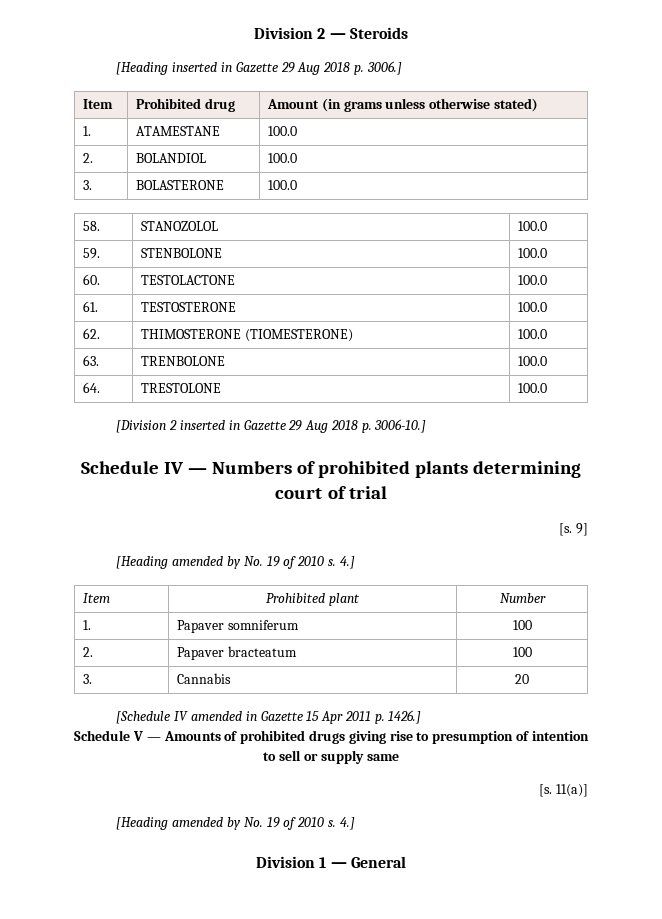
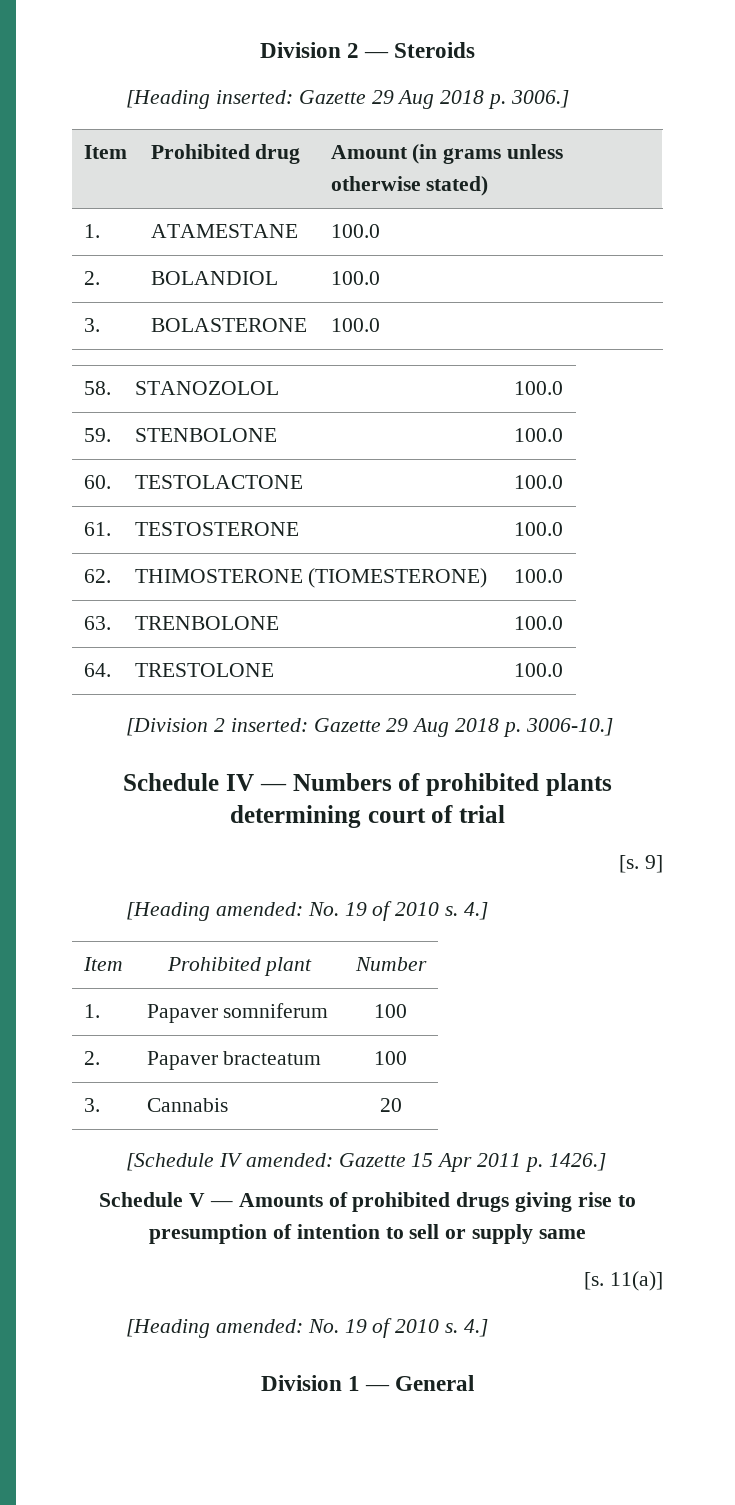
- [Heading inserted in Gazette 29 Aug 2018 p. 3006.]
+ [Heading inserted: Gazette 29 Aug 2018 p. 3006.]
- [Division 2 inserted in Gazette 29 Aug 2018 p. 3006-10.]
+ [Division 2 inserted: Gazette 29 Aug 2018 p. 3006-10.]
  9]
- [Heading amended by No. 19 of 2010 s.
+ [Heading amended: No. 19 of 2010 s.
- [Schedule IV amended in Gazette 15 Apr 2011 p. 1426.]
+ [Schedule IV amended: Gazette 15 Apr 2011 p. 1426.]
  11(a)]
- [Heading amended by No. 19 of 2010 s.
+ [Heading amended: No. 19 of 2010 s.

